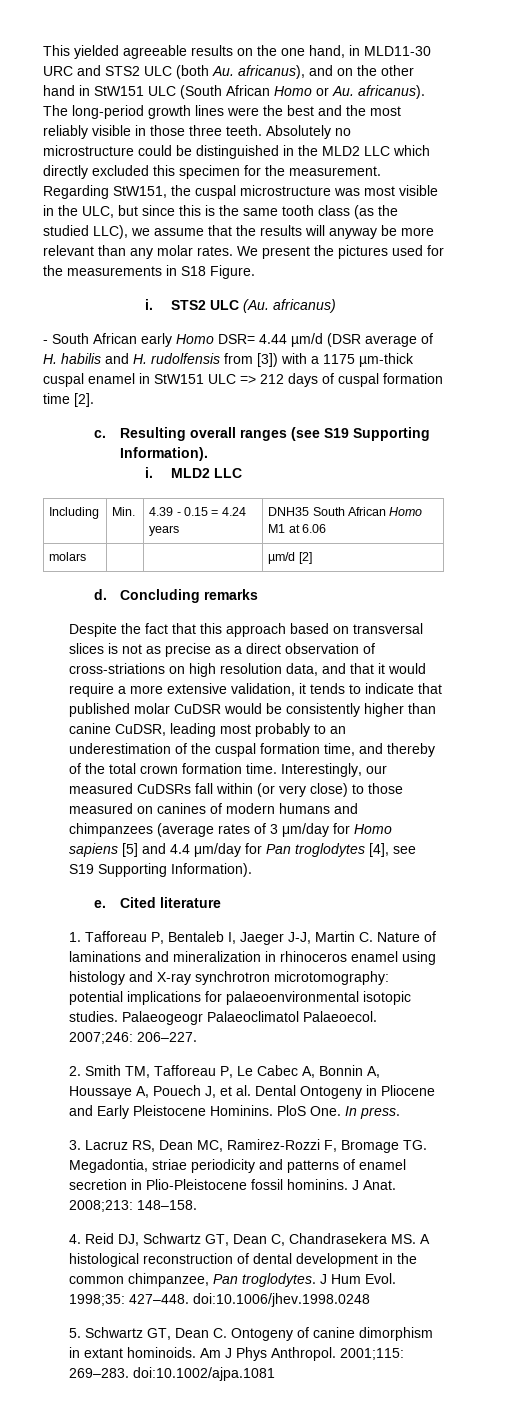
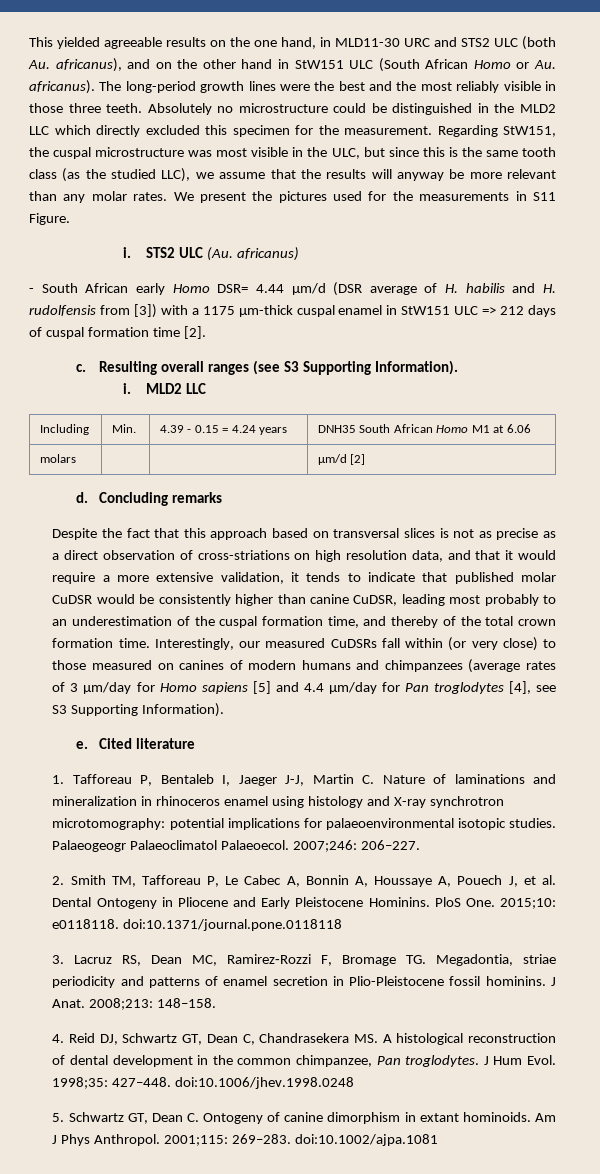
- We present the pictures used for the measurements in S18 Figure.
+ We present the pictures used for the measurements in S11 Figure.
- Resulting overall ranges (see S19 Supporting Information).
+ Resulting overall ranges (see S3 Supporting Information).
- Interestingly, our measured CuDSRs fall within (or very close) to those measured on canines of modern humans and chimpanzees (average rates of 3 μm/day for Homo sapiens [5] and 4.4 μm/day for Pan troglodytes [4], see S19 Supporting Information).
+ Interestingly, our measured CuDSRs fall within (or very close) to those measured on canines of modern humans and chimpanzees (average rates of 3 μm/day for Homo sapiens [5] and 4.4 μm/day for Pan troglodytes [4], see S3 Supporting Information).
- PloS One. In press.
+ PloS One. 2015;10: e0118118. doi:10.1371/journal.pone.0118118

